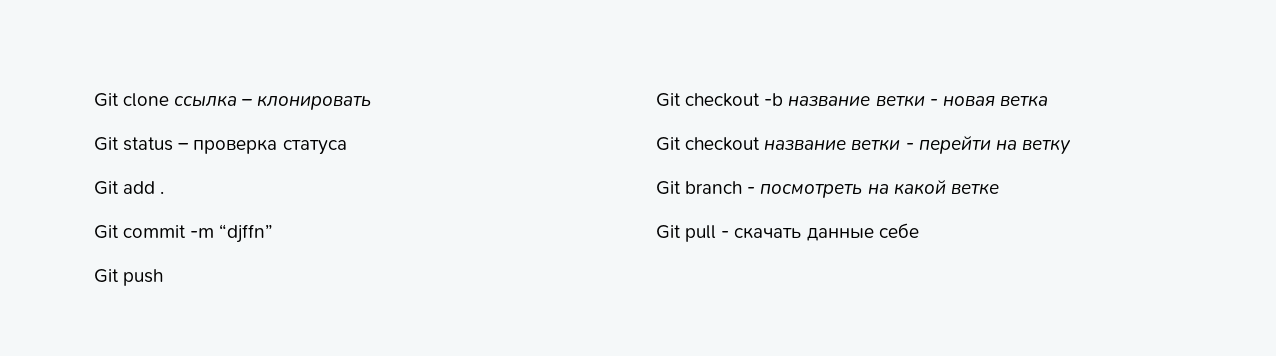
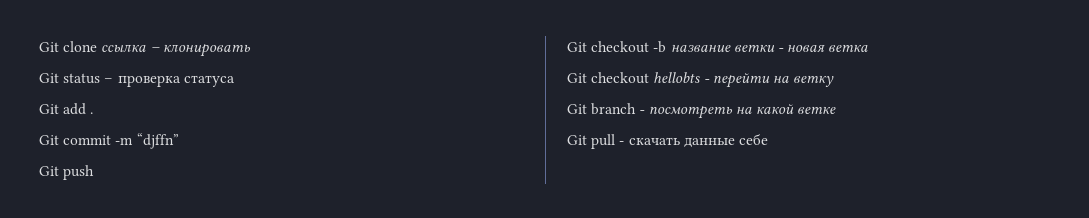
- Git checkout название ветки - перейти на ветку
+ Git checkout hellobts - перейти на ветку

